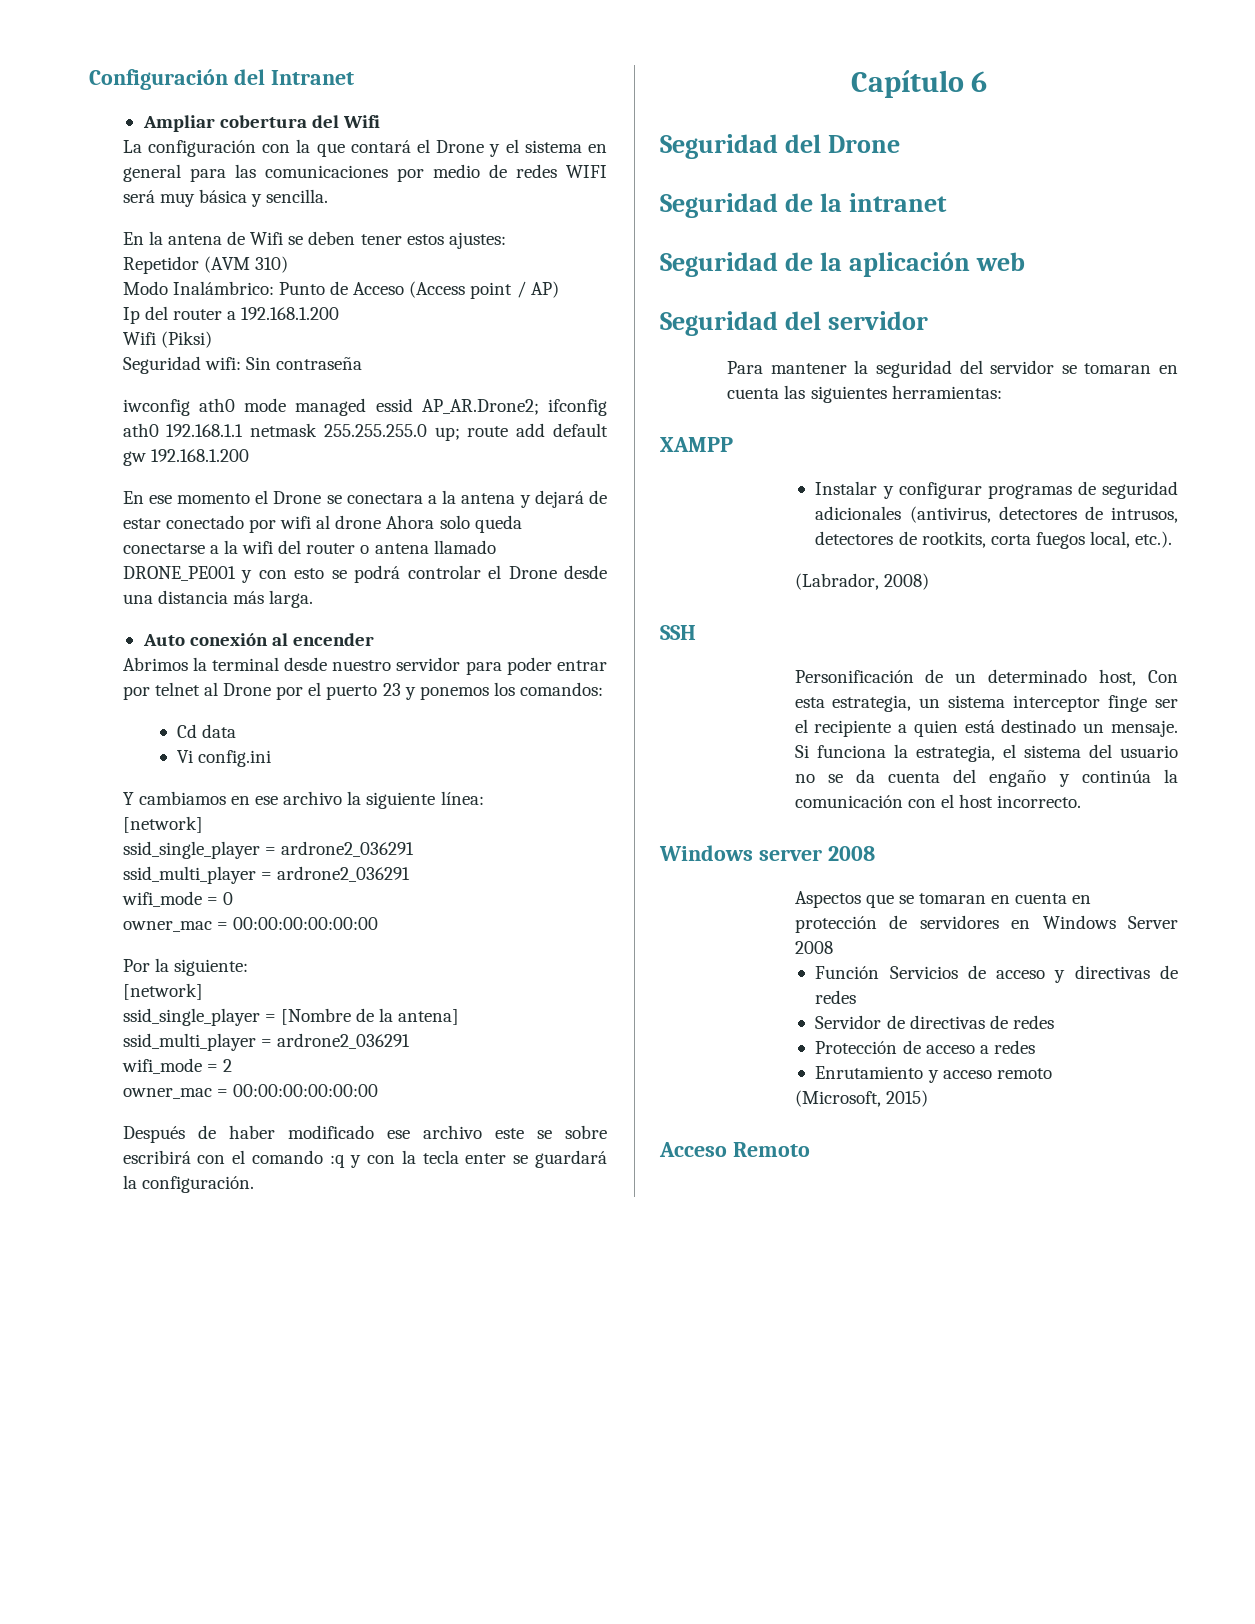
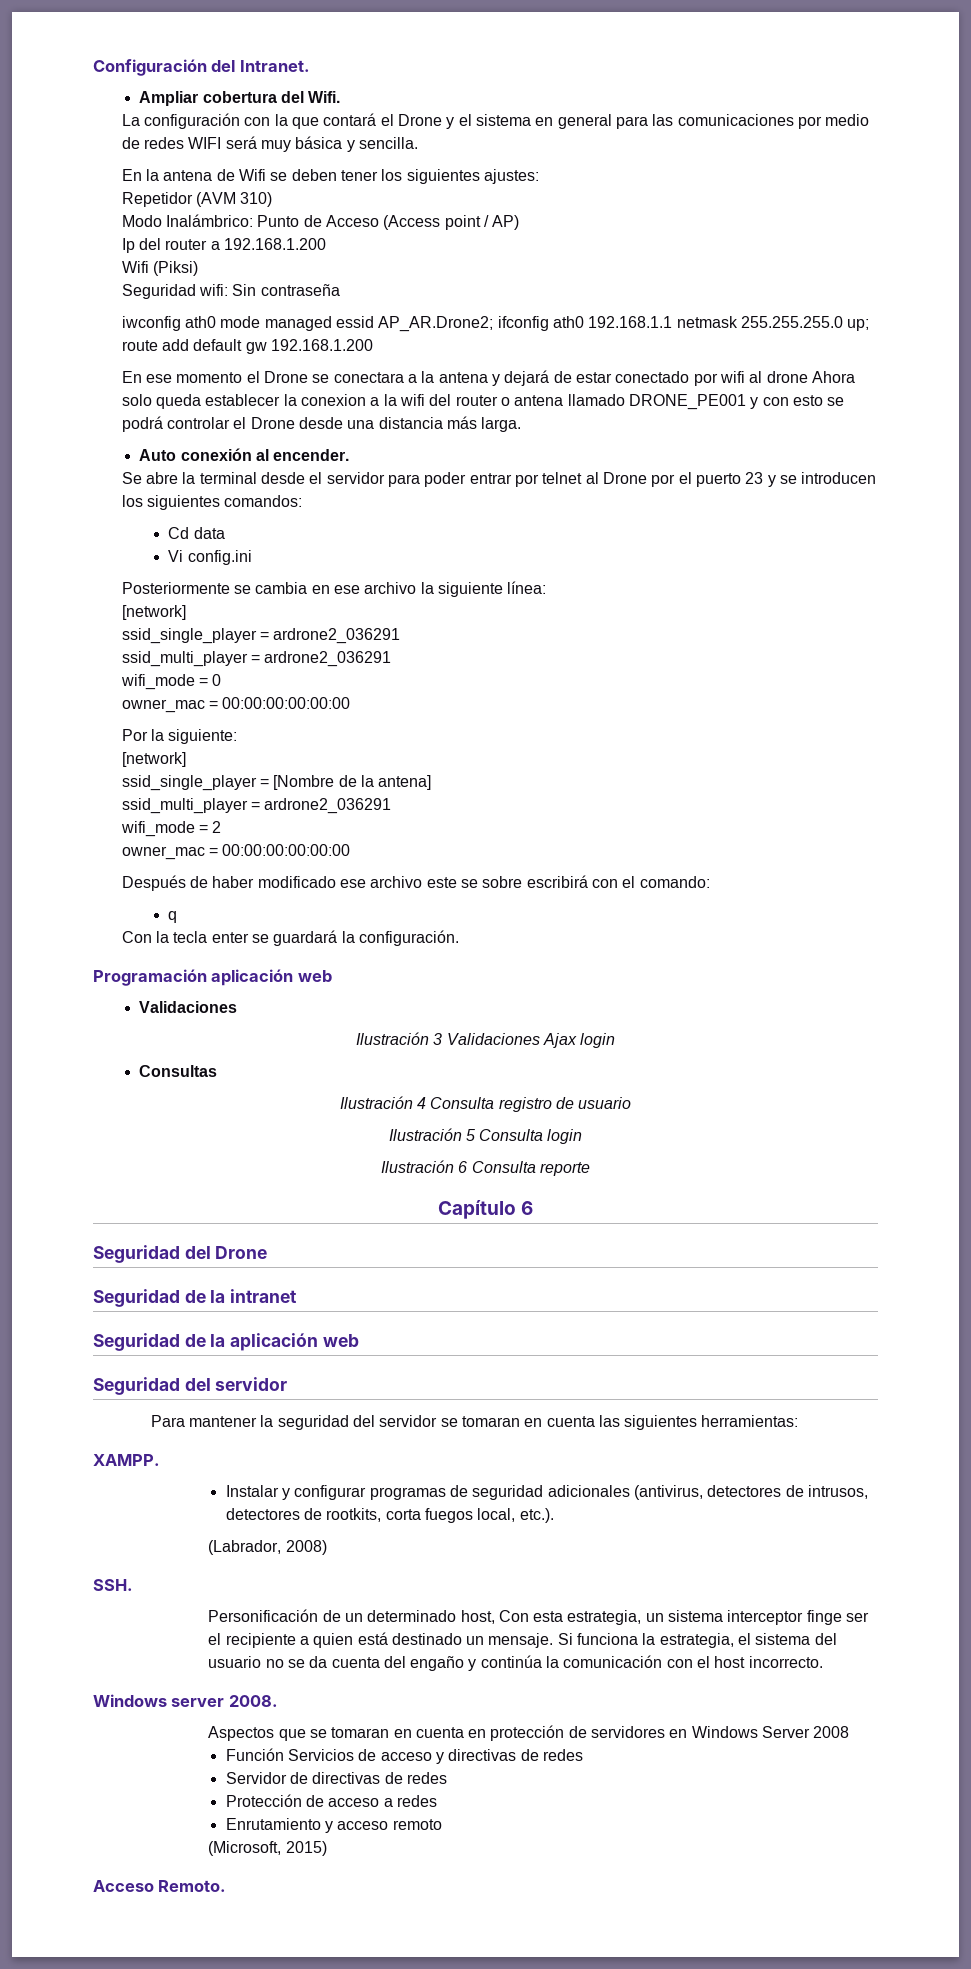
- Configuración del Intranet
+ Configuración del Intranet.
- Ampliar cobertura del Wifi
+ Ampliar cobertura del Wifi.
- En la antena de Wifi se deben tener estos ajustes:
+ En la antena de Wifi se deben tener los siguientes ajustes:
- En ese momento el Drone se conectara a la antena y dejará de estar conectado por wifi al drone Ahora solo queda conectarse a la wifi del router o antena llamado DRONE_PE001 y con esto se podrá controlar el Drone desde una distancia más larga.
+ En ese momento el Drone se conectara a la antena y dejará de estar conectado por wifi al drone Ahora solo queda establecer la conexion a la wifi del router o antena llamado DRONE_PE001 y con esto se podrá controlar el Drone desde una distancia más larga.
- Auto conexión al encender
- Abrimos la terminal desde nuestro servidor para poder entrar por telnet al Drone por el puerto 23 y ponemos los comandos:
+ Auto conexión al encender.
+ Se abre la terminal desde el servidor para poder entrar por telnet al Drone por el puerto 23 y se introducen los siguientes comandos:
- Y cambiamos en ese archivo la siguiente línea:
+ Posteriormente se cambia en ese archivo la siguiente línea:
- Después de haber modificado ese archivo este se sobre escribirá con el comando :q y con la tecla enter se guardará la configuración.
+ Después de haber modificado ese archivo este se sobre escribirá con el comando:
+ q
+ Con la tecla enter se guardará la configuración.
+ Programación aplicación web
+ Validaciones
+ Ilustración 3 Validaciones Ajax login
+ Consultas
+ Ilustración 4 Consulta registro de usuario
+ Ilustración 5 Consulta login
+ Ilustración 6 Consulta reporte
- XAMPP
+ XAMPP.
- SSH
+ SSH.
- Windows server 2008
+ Windows server 2008.
- Acceso Remoto
+ Acceso Remoto.

